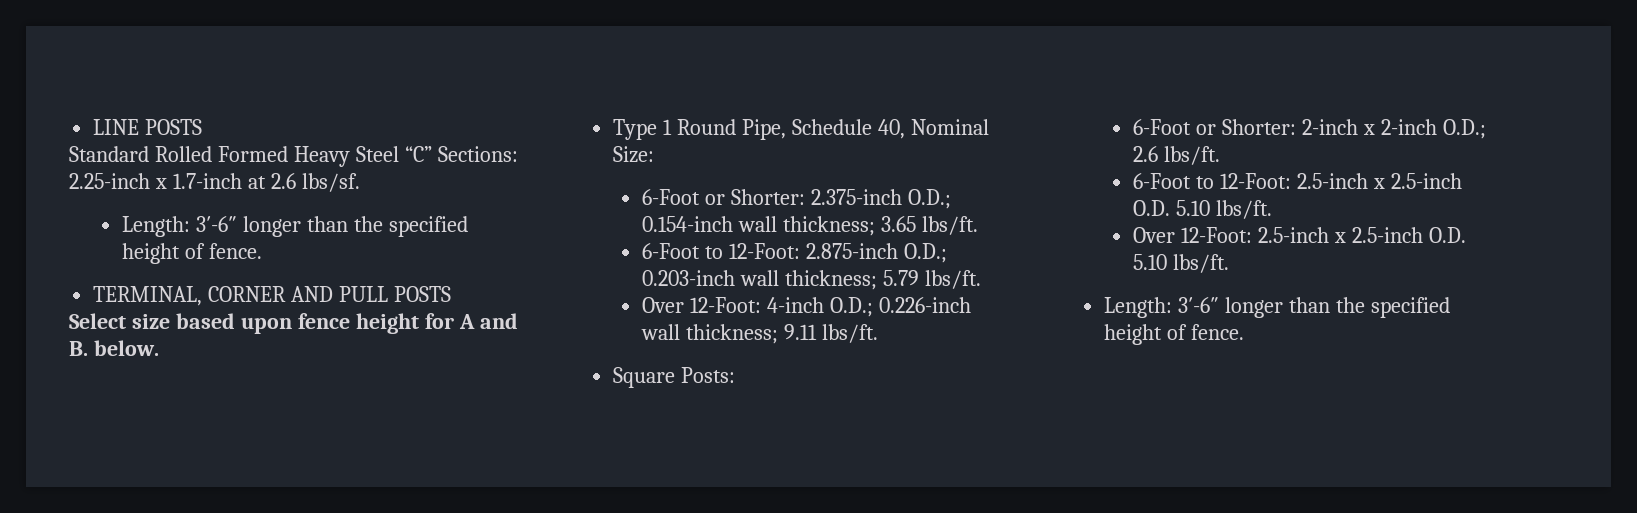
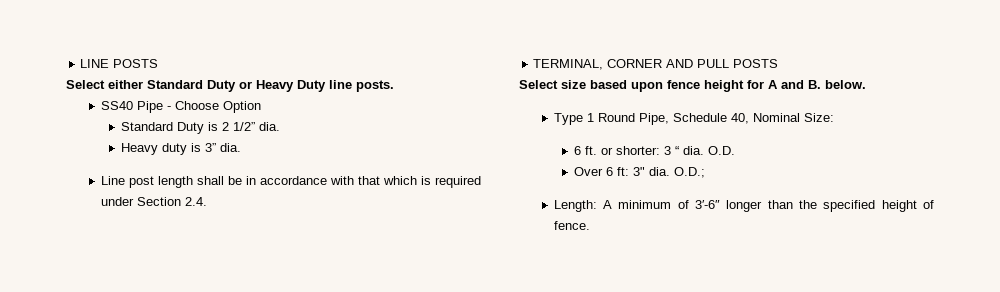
- Standard Rolled Formed Heavy Steel “C” Sections: 2.25-inch x 1.7-inch at 2.6 lbs/sf.
- Length: 3′-6″ longer than the specified height of fence.
+ Select either Standard Duty or Heavy Duty line posts.
+ SS40 Pipe - Choose Option
+ Standard Duty is 2 1/2” dia.
+ Heavy duty is 3” dia.
+ Line post length shall be in accordance with that which is required under Section 2.4.
- 6-Foot or Shorter: 2.375-inch O.D.; 0.154-inch wall thickness; 3.65 lbs/ft.
- 6-Foot to 12-Foot: 2.875-inch O.D.; 0.203-inch wall thickness; 5.79 lbs/ft.
- Over 12-Foot: 4-inch O.D.; 0.226-inch wall thickness; 9.11 lbs/ft.
- Square Posts:
- 6-Foot or Shorter: 2-inch x 2-inch O.D.; 2.6 lbs/ft.
- 6-Foot to 12-Foot: 2.5-inch x 2.5-inch O.D. 5.10 lbs/ft.
- Over 12-Foot: 2.5-inch x 2.5-inch O.D. 5.10 lbs/ft.
- Length: 3′-6″ longer than the specified height of fence.
+ 6 ft. or shorter: 3 “ dia. O.D.
+ Over 6 ft: 3" dia. O.D.;
+ Length: A minimum of 3′-6″ longer than the specified height of fence.

